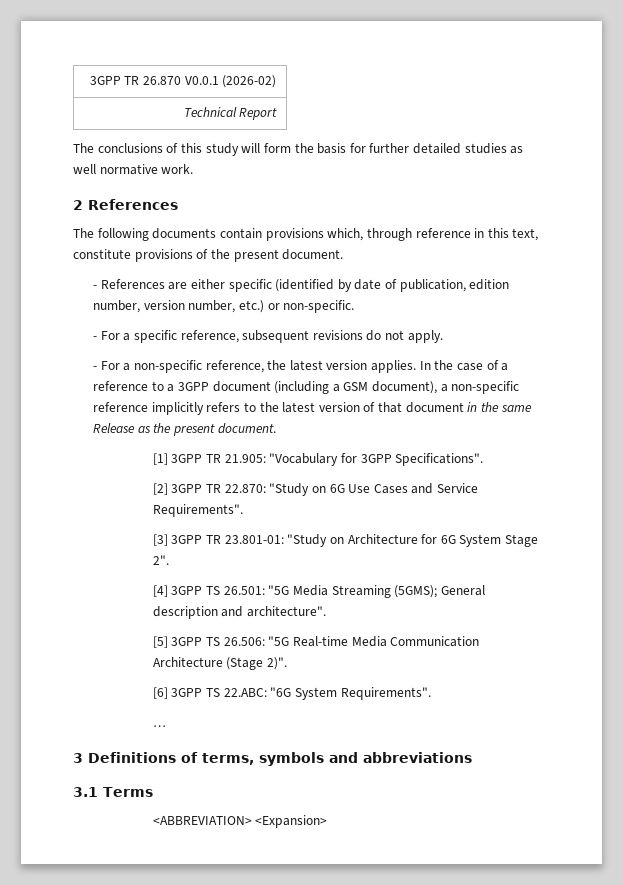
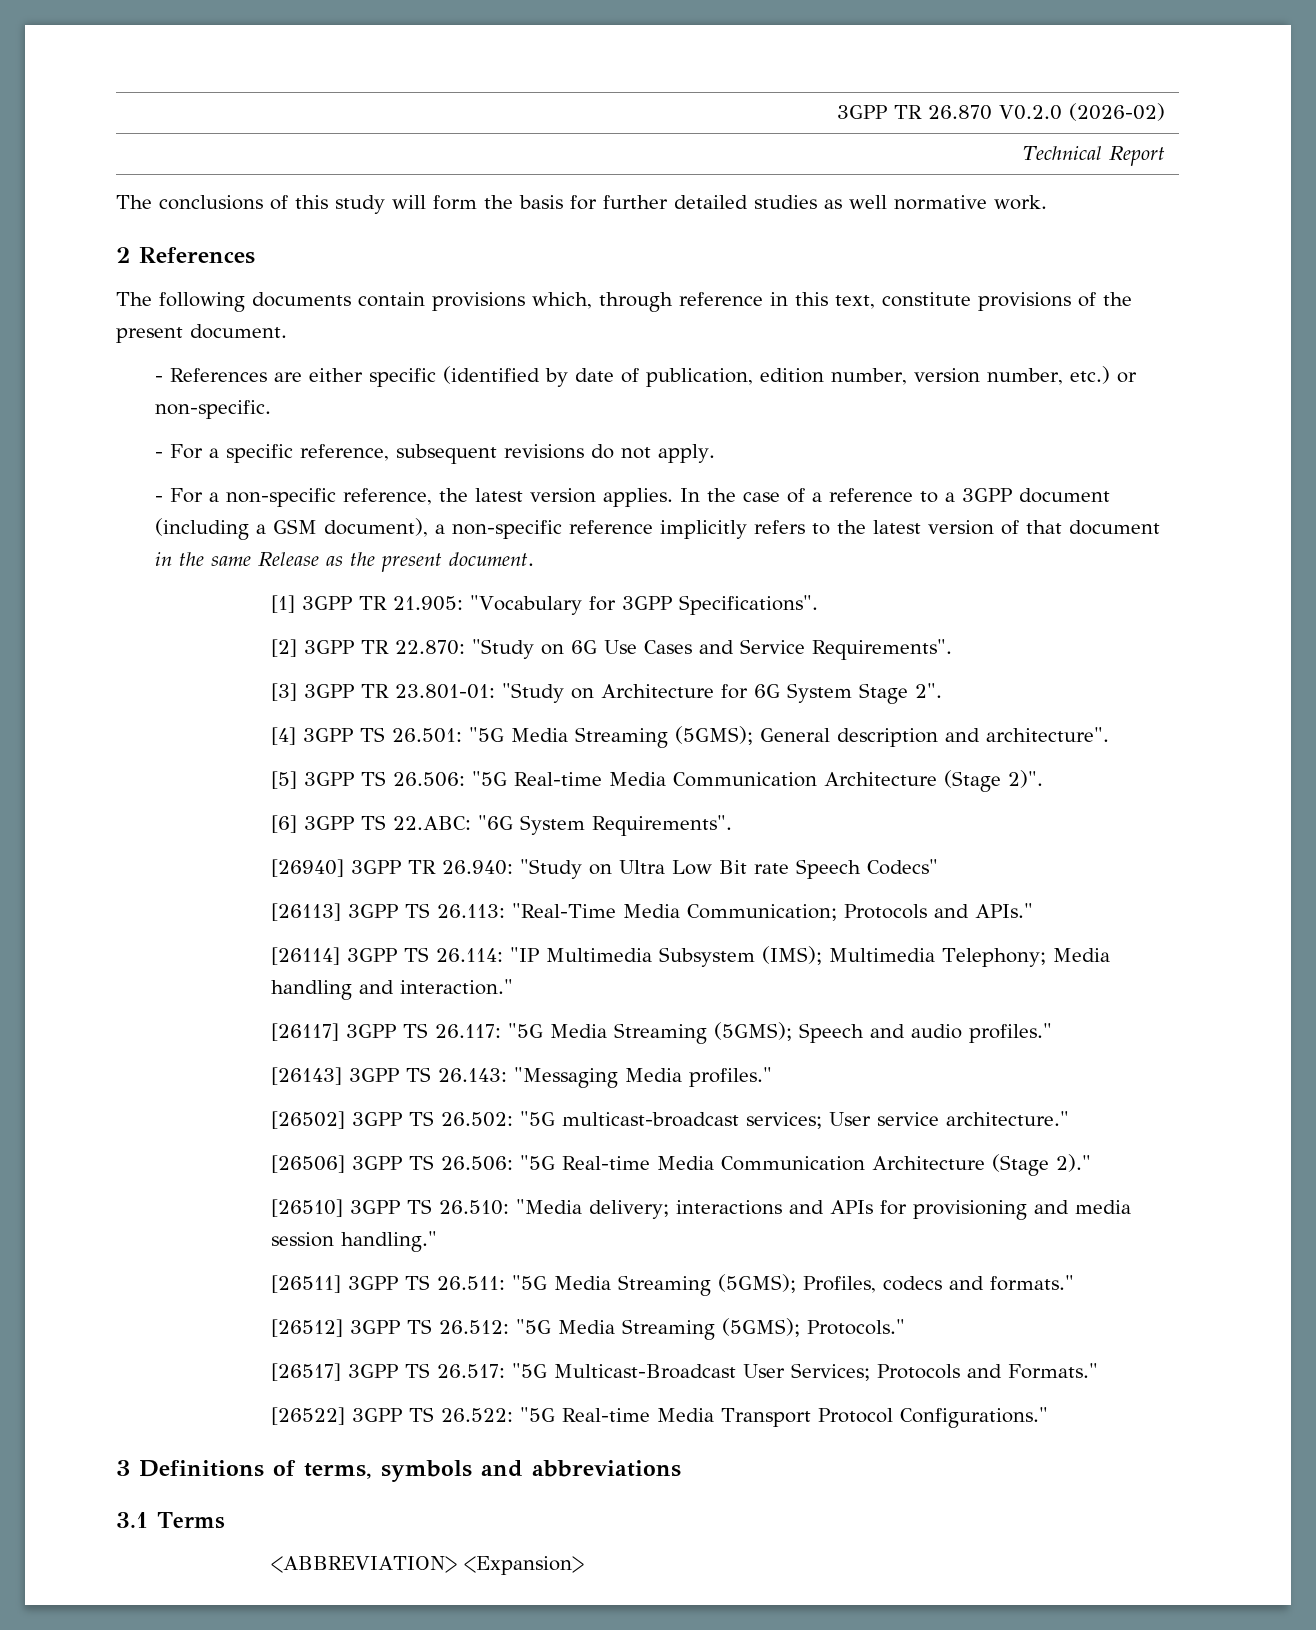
- 3GPP TR 26.870 V0.0.1 (2026-02)
+ 3GPP TR 26.870 V0.2.0 (2026-02)
- …
+ [26940] 3GPP TR 26.940: "Study on Ultra Low Bit rate Speech Codecs"
+ [26113] 3GPP TS 26.113: "Real-Time Media Communication; Protocols and APIs."
+ [26114] 3GPP TS 26.114: "IP Multimedia Subsystem (IMS); Multimedia Telephony; Media handling and interaction."
+ [26117] 3GPP TS 26.117: "5G Media Streaming (5GMS); Speech and audio profiles."
+ [26143] 3GPP TS 26.143: "Messaging Media profiles."
+ [26502] 3GPP TS 26.502: "5G multicast-broadcast services; User service architecture."
+ [26506] 3GPP TS 26.506: "5G Real-time Media Communication Architecture (Stage 2)."
+ [26510] 3GPP TS 26.510: "Media delivery; interactions and APIs for provisioning and media session handling."
+ [26511] 3GPP TS 26.511: "5G Media Streaming (5GMS); Profiles, codecs and formats."
+ [26512] 3GPP TS 26.512: "5G Media Streaming (5GMS); Protocols."
+ [26517] 3GPP TS 26.517: "5G Multicast-Broadcast User Services; Protocols and Formats."
+ [26522] 3GPP TS 26.522: "5G Real-time Media Transport Protocol Configurations."

